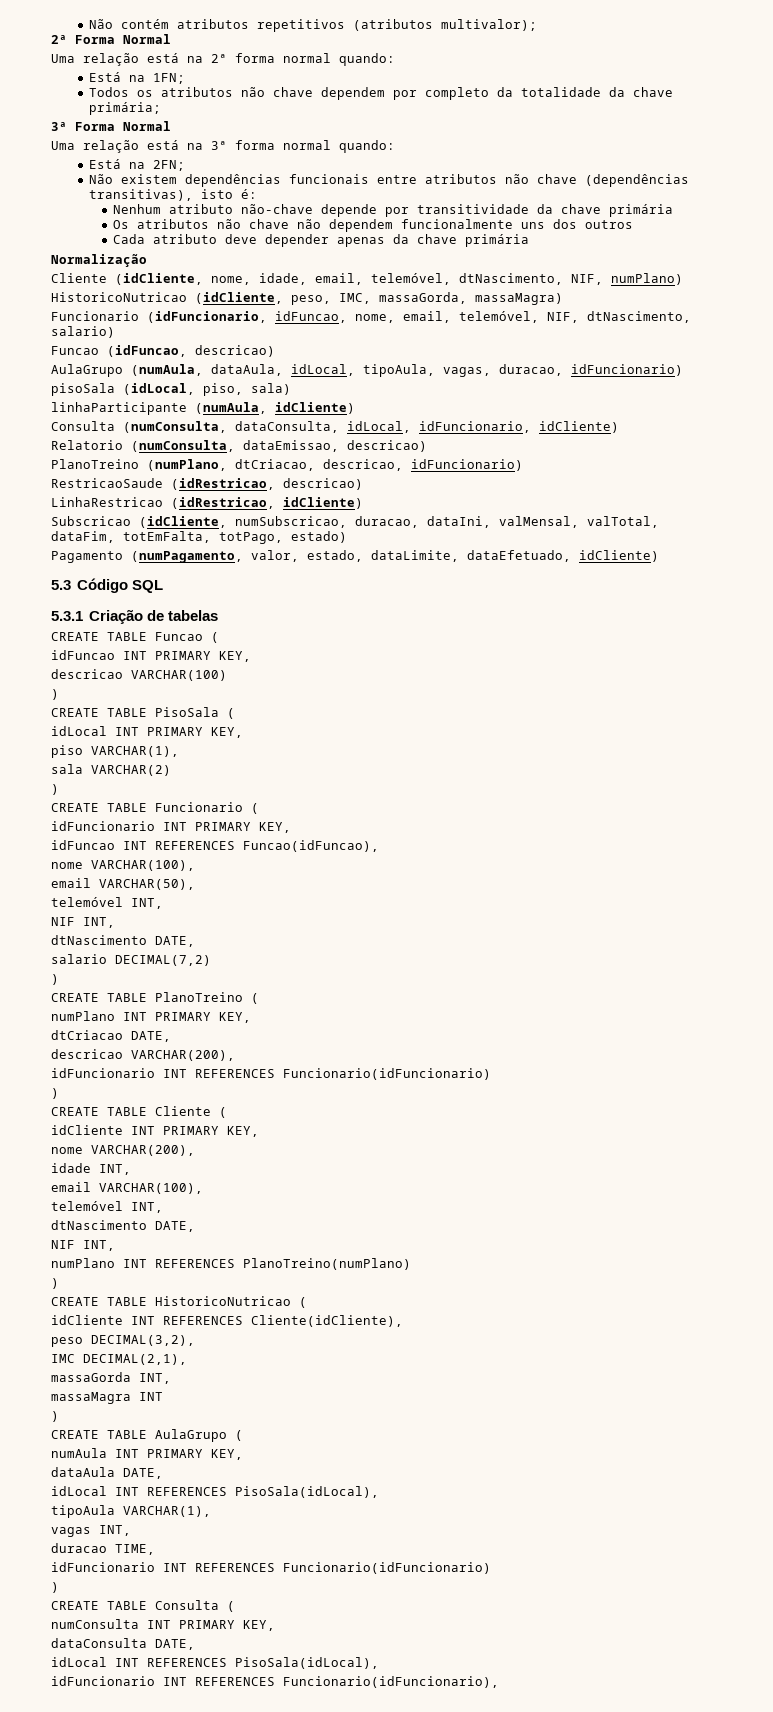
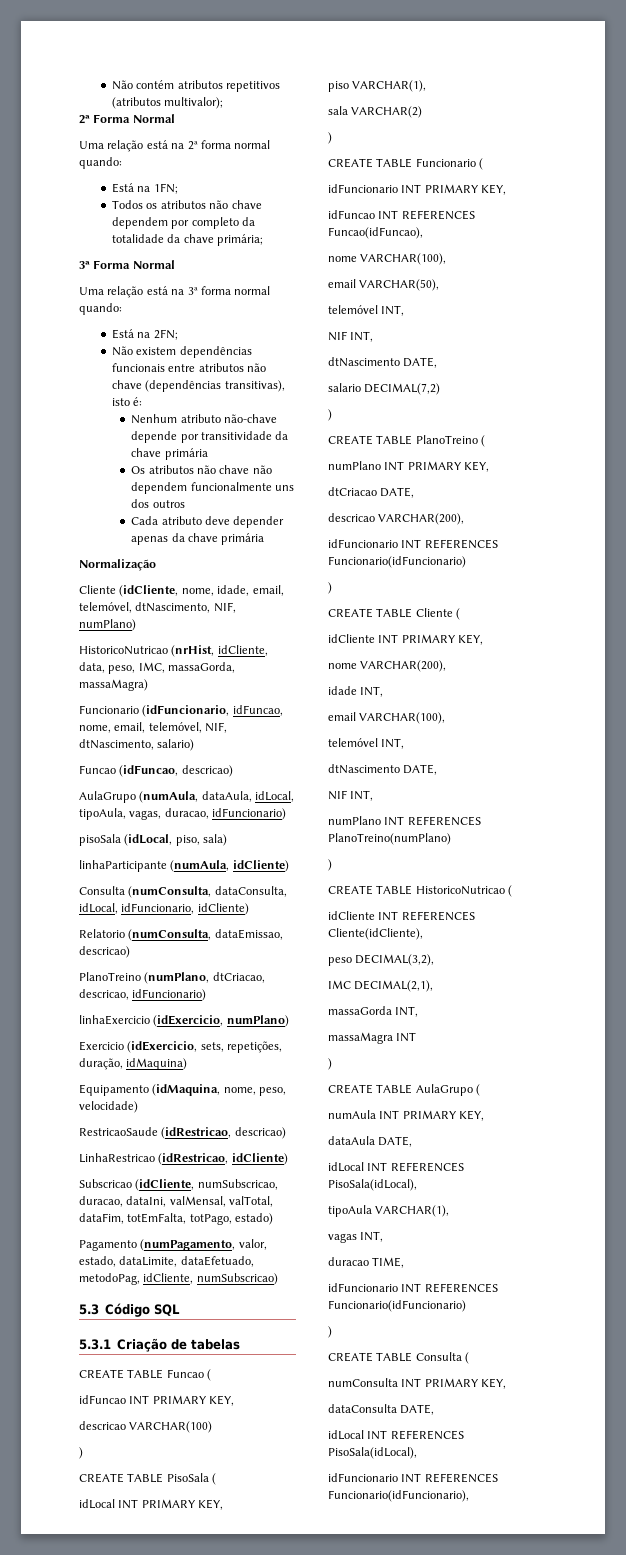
- HistoricoNutricao (idCliente, peso, IMC, massaGorda, massaMagra)
+ HistoricoNutricao (nrHist, idCliente, data, peso, IMC, massaGorda, massaMagra)
+ linhaExercicio (idExercicio, numPlano)
+ Exercicio (idExercicio, sets, repetições, duração, idMaquina)
+ Equipamento (idMaquina, nome, peso, velocidade)
- Pagamento (numPagamento, valor, estado, dataLimite, dataEfetuado, idCliente)
+ Pagamento (numPagamento, valor, estado, dataLimite, dataEfetuado, metodoPag, idCliente, numSubscricao)

